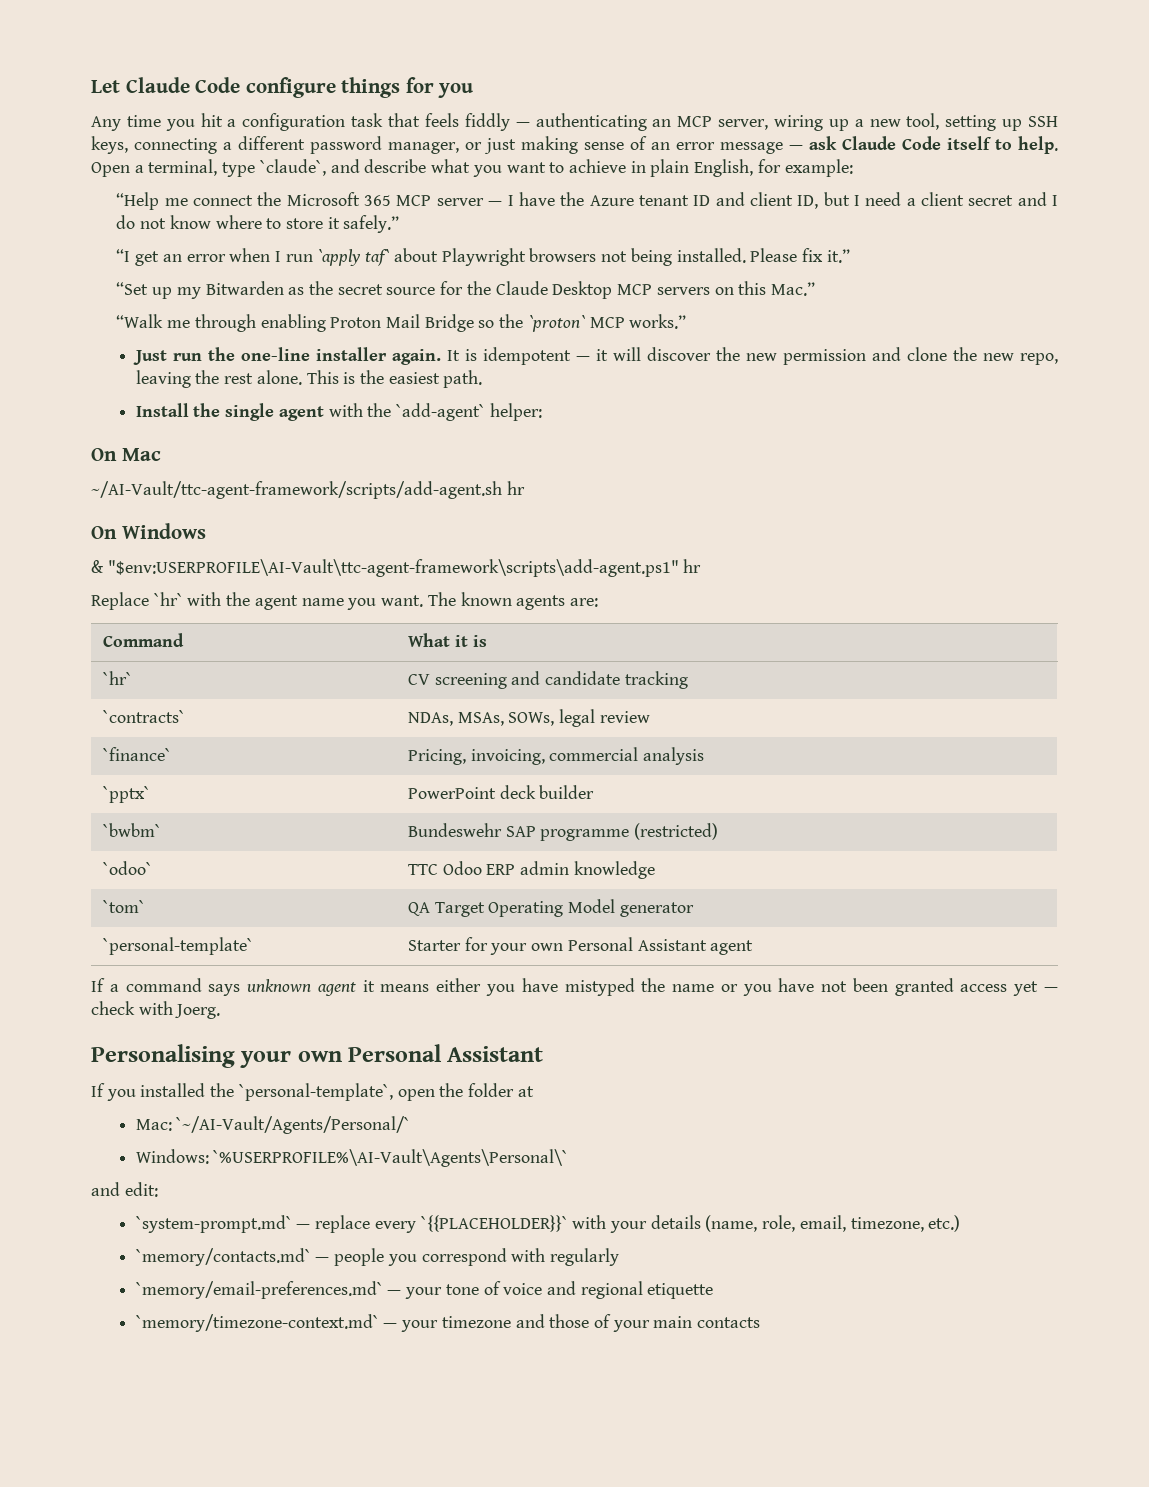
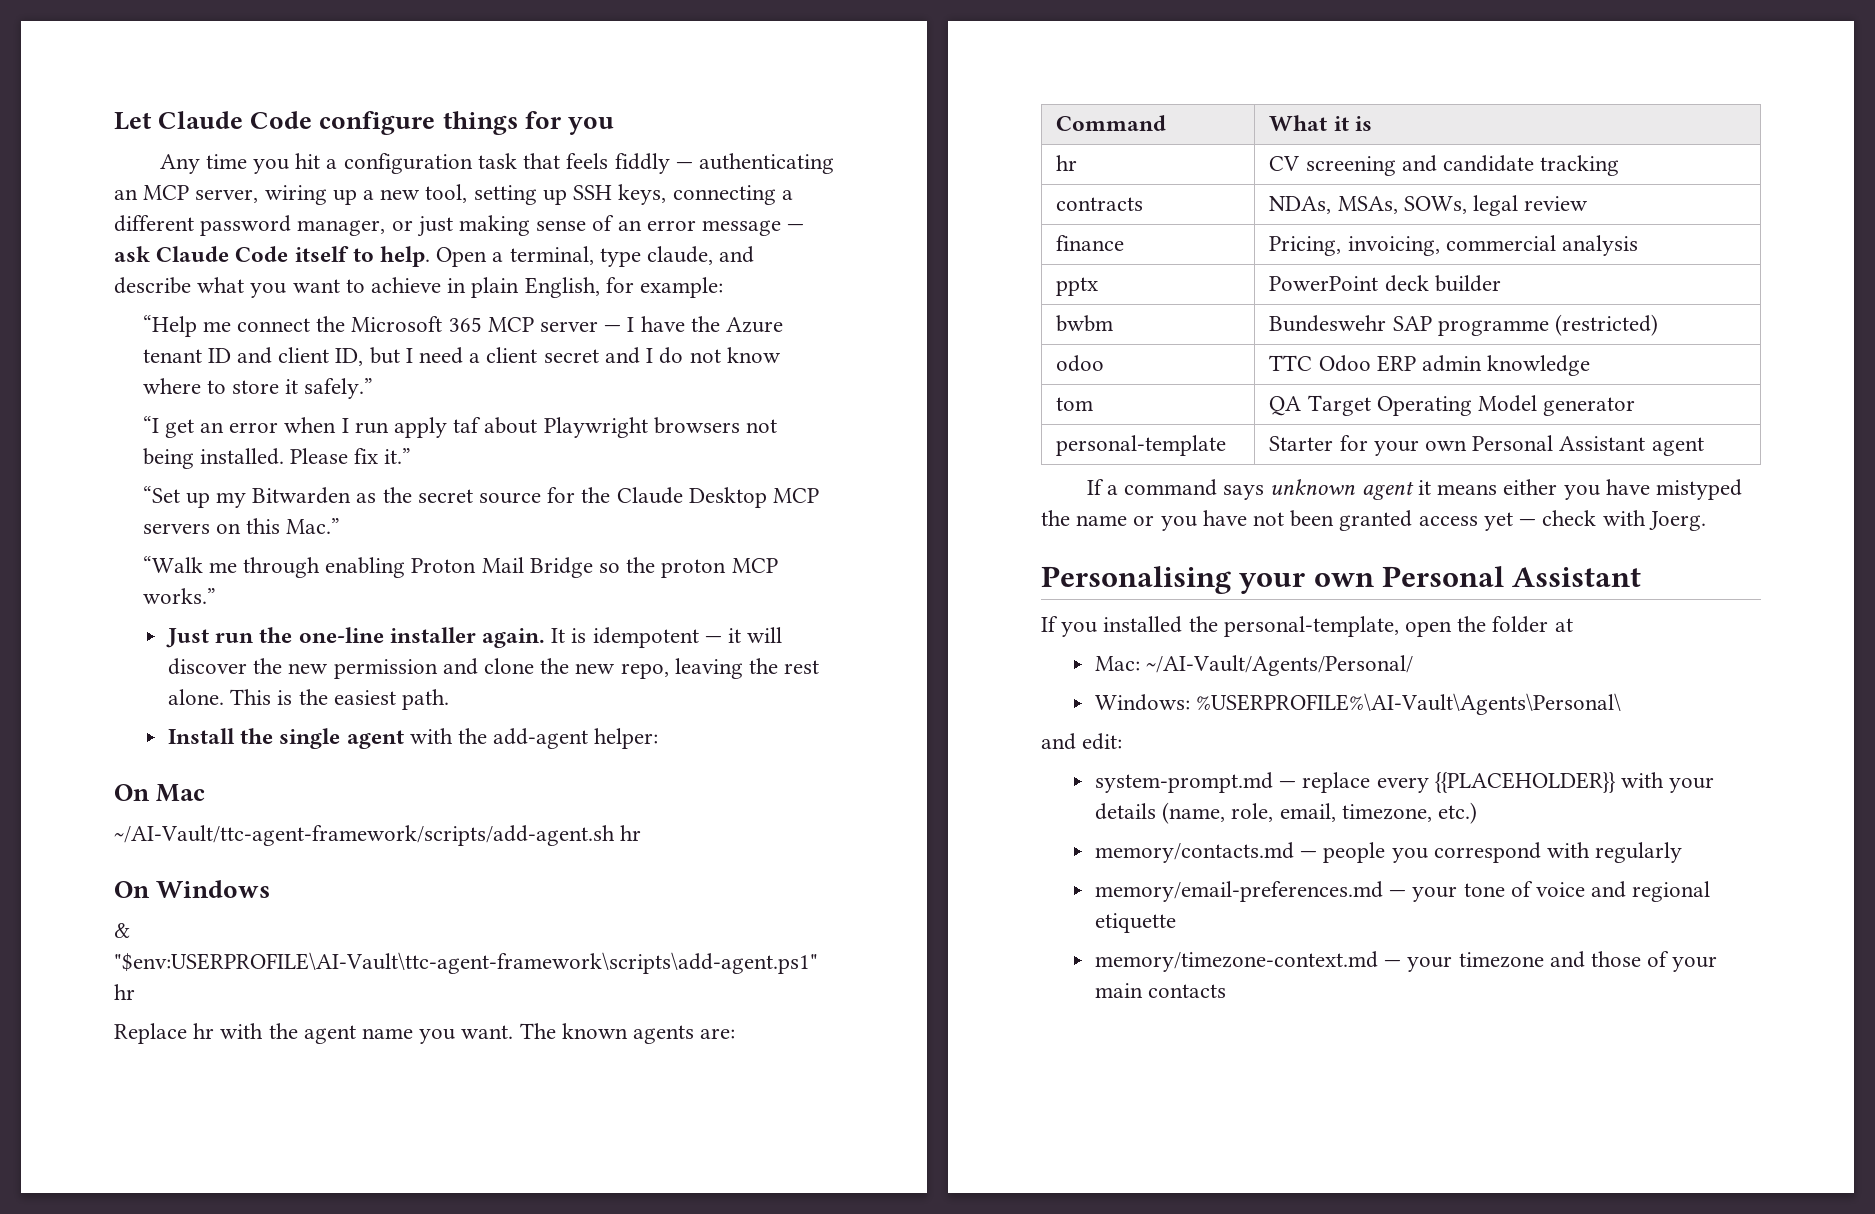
- Open a terminal, type `claude`, and describe what you want to achieve in plain English, for example:
+ Open a terminal, type claude, and describe what you want to achieve in plain English, for example:
- “I get an error when I run `apply taf` about Playwright browsers not being installed.
+ “I get an error when I run apply taf about Playwright browsers not being installed.
- “Walk me through enabling Proton Mail Bridge so the `proton` MCP works.”
+ “Walk me through enabling Proton Mail Bridge so the proton MCP works.”
- Install the single agent with the `add-agent` helper:
+ Install the single agent with the add-agent helper:
- Replace `hr` with the agent name you want.
+ Replace hr with the agent name you want.
- `hr` | CV screening and candidate tracking
+ hr | CV screening and candidate tracking
- `contracts` | NDAs, MSAs, SOWs, legal review
+ contracts | NDAs, MSAs, SOWs, legal review
- `finance` | Pricing, invoicing, commercial analysis
+ finance | Pricing, invoicing, commercial analysis
- `pptx` | PowerPoint deck builder
+ pptx | PowerPoint deck builder
- `bwbm` | Bundeswehr SAP programme (restricted)
+ bwbm | Bundeswehr SAP programme (restricted)
- `odoo` | TTC Odoo ERP admin knowledge
+ odoo | TTC Odoo ERP admin knowledge
- `tom` | QA Target Operating Model generator
+ tom | QA Target Operating Model generator
- `personal-template` | Starter for your own Personal Assistant agent
+ personal-template | Starter for your own Personal Assistant agent
- If you installed the `personal-template`, open the folder at
+ If you installed the personal-template, open the folder at
- Mac: `~/AI-Vault/Agents/Personal/`
+ Mac: ~/AI-Vault/Agents/Personal/
- Windows: `%USERPROFILE%\AI-Vault\Agents\Personal\`
+ Windows: %USERPROFILE%\AI-Vault\Agents\Personal\
- `system-prompt.md` — replace every `{{PLACEHOLDER}}` with your details (name, role, email, timezone, etc.)
+ system-prompt.md — replace every {{PLACEHOLDER}} with your details (name, role, email, timezone, etc.)
- `memory/contacts.md` — people you correspond with regularly
+ memory/contacts.md — people you correspond with regularly
- `memory/email-preferences.md` — your tone of voice and regional etiquette
+ memory/email-preferences.md — your tone of voice and regional etiquette
- `memory/timezone-context.md` — your timezone and those of your main contacts
+ memory/timezone-context.md — your timezone and those of your main contacts

